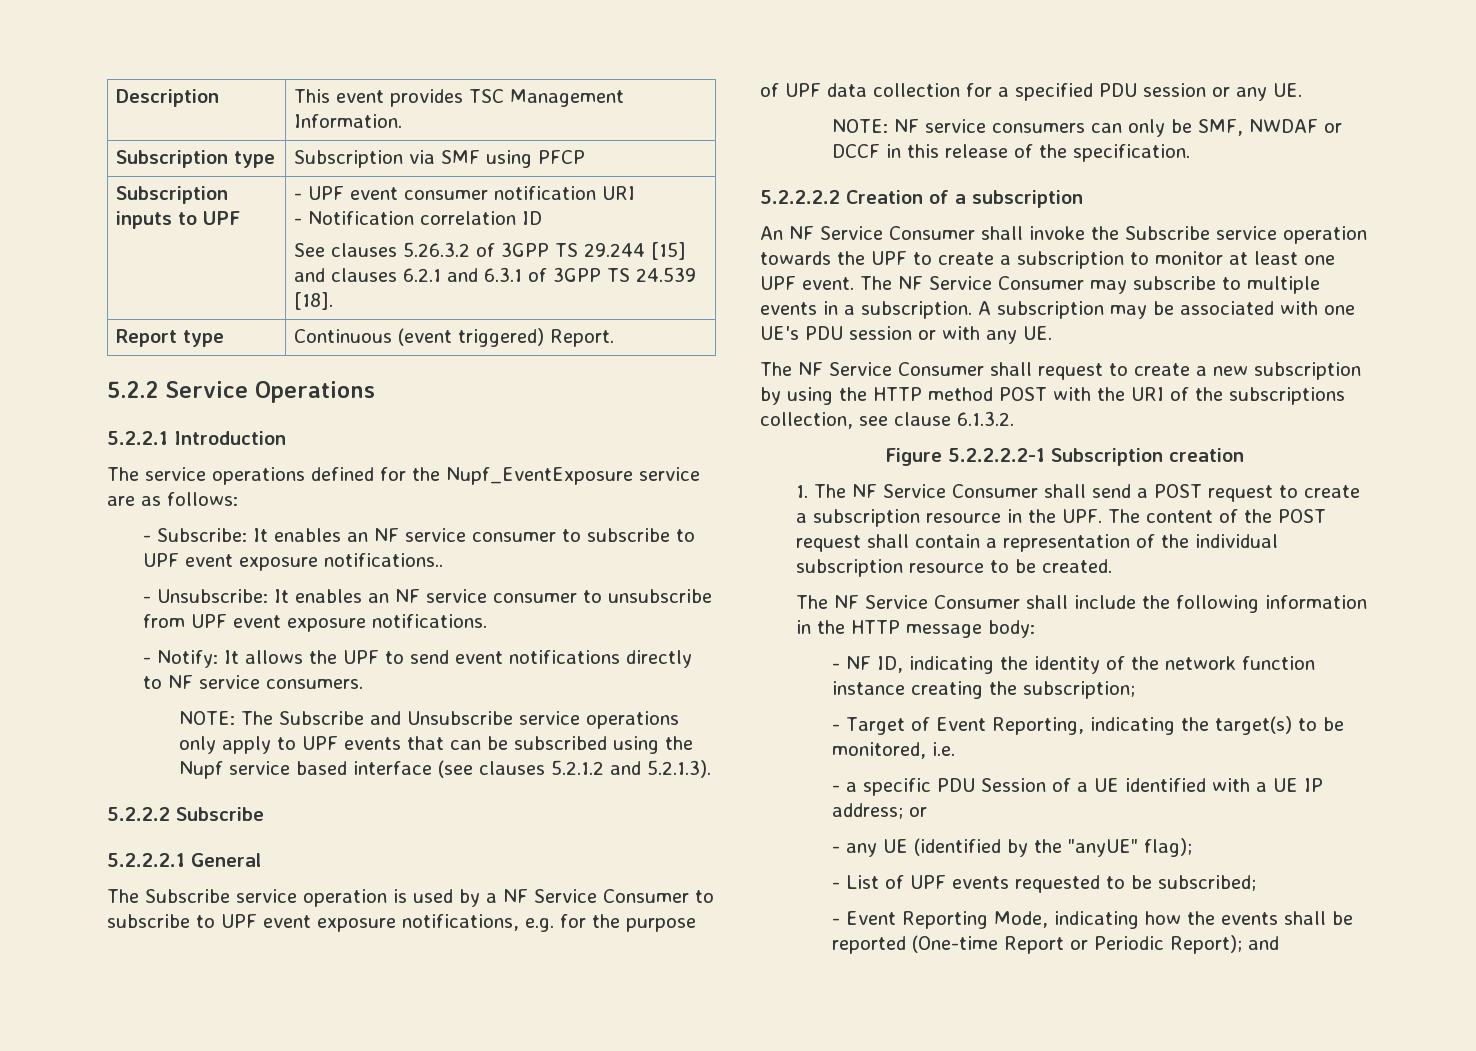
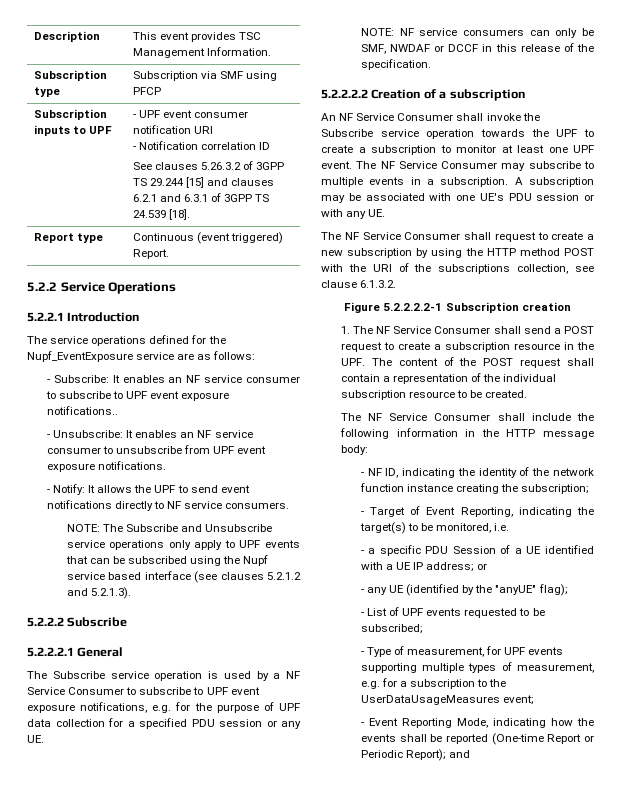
+ - Type of measurement, for UPF events supporting multiple types of measurement, e.g. for a subscription to the UserDataUsageMeasures event;

